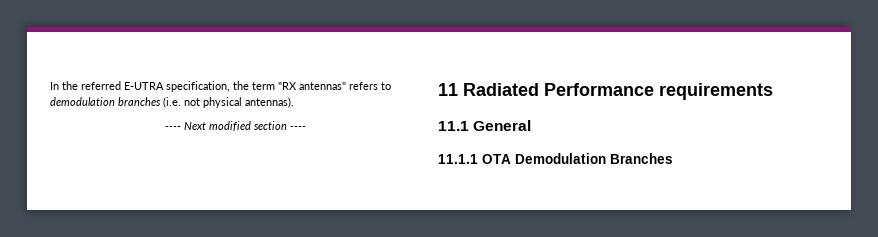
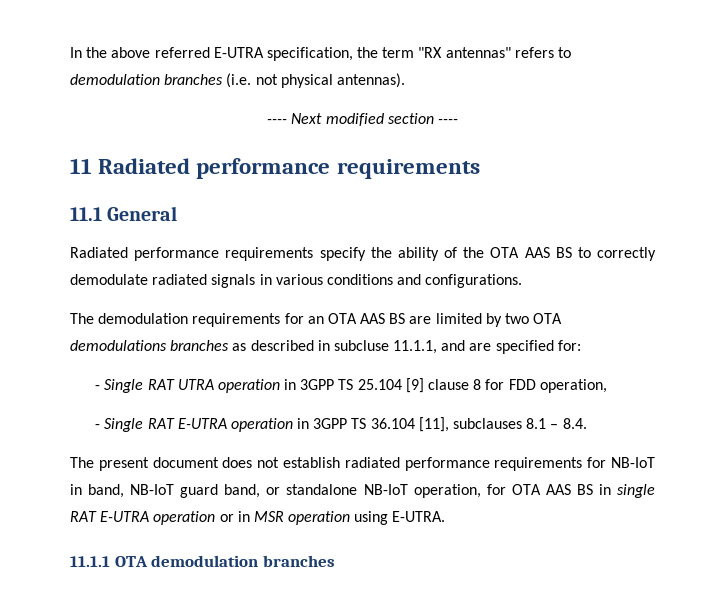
- In the referred E-UTRA specification, the term "RX antennas" refers to demodulation branches (i.e. not physical antennas).
+ In the above referred E-UTRA specification, the term "RX antennas" refers to demodulation branches (i.e. not physical antennas).
- 11 Radiated Performance requirements
+ 11 Radiated performance requirements
+ Radiated performance requirements specify the ability of the OTA AAS BS to correctly demodulate radiated signals in various conditions and configurations.
+ The demodulation requirements for an OTA AAS BS are limited by two OTA demodulations branches as described in subcluse 11.1.1, and are specified for:
+ - Single RAT UTRA operation in 3GPP TS 25.104 [9] clause 8 for FDD operation,
+ - Single RAT E-UTRA operation in 3GPP TS 36.104 [11], subclauses 8.1 – 8.4.
+ The present document does not establish radiated performance requirements for NB-IoT in band, NB-IoT guard band, or standalone NB-IoT operation, for OTA AAS BS in single RAT E-UTRA operation or in MSR operation using E-UTRA.
- 11.1.1 OTA Demodulation Branches
+ 11.1.1 OTA demodulation branches

